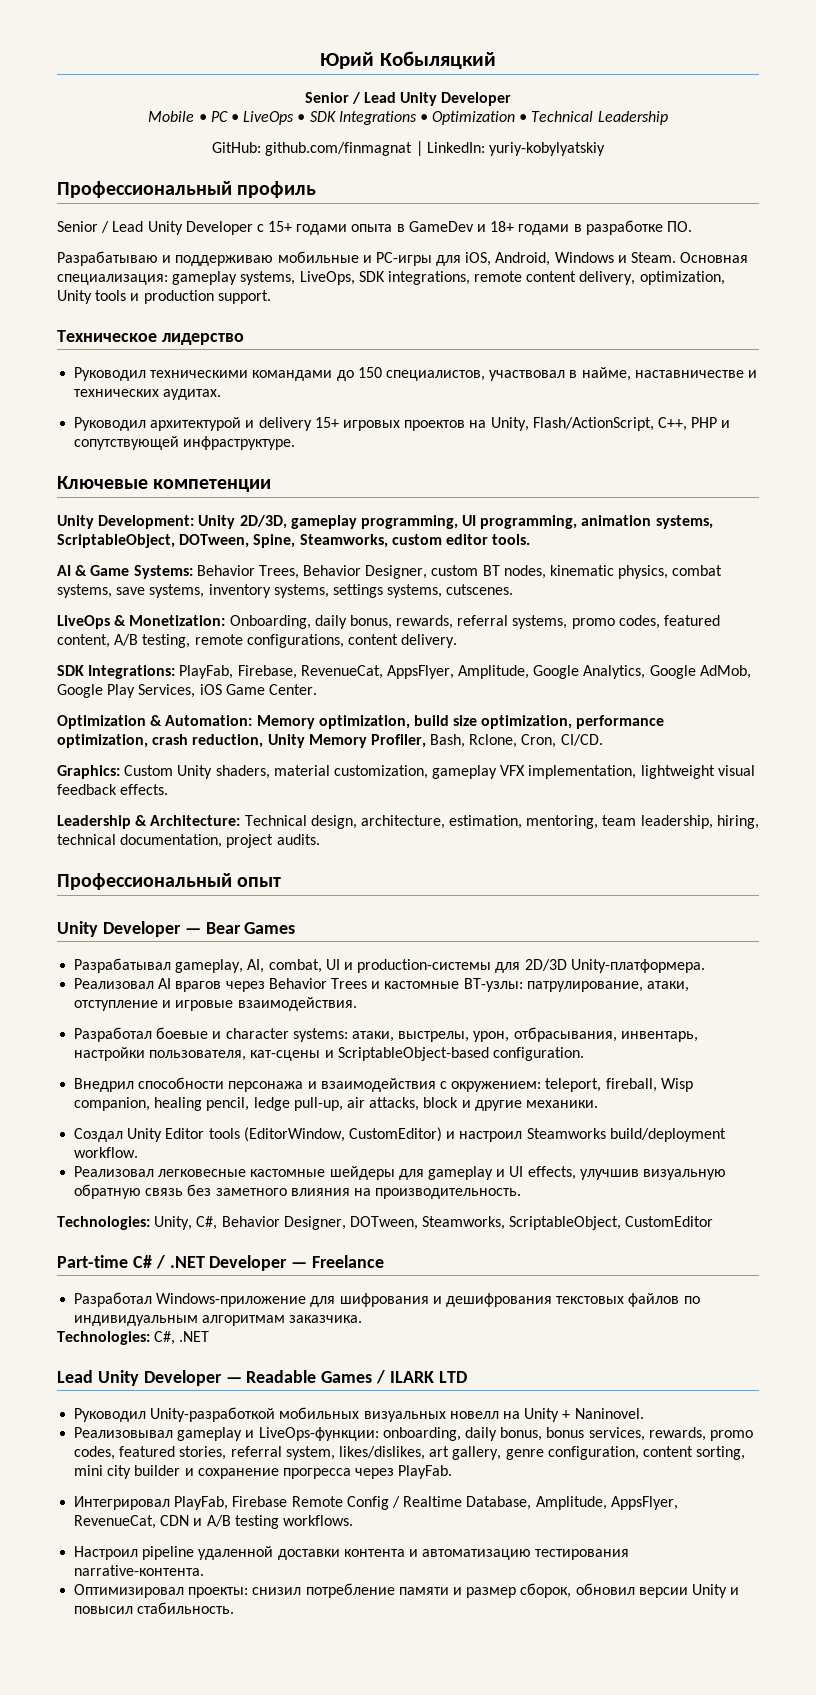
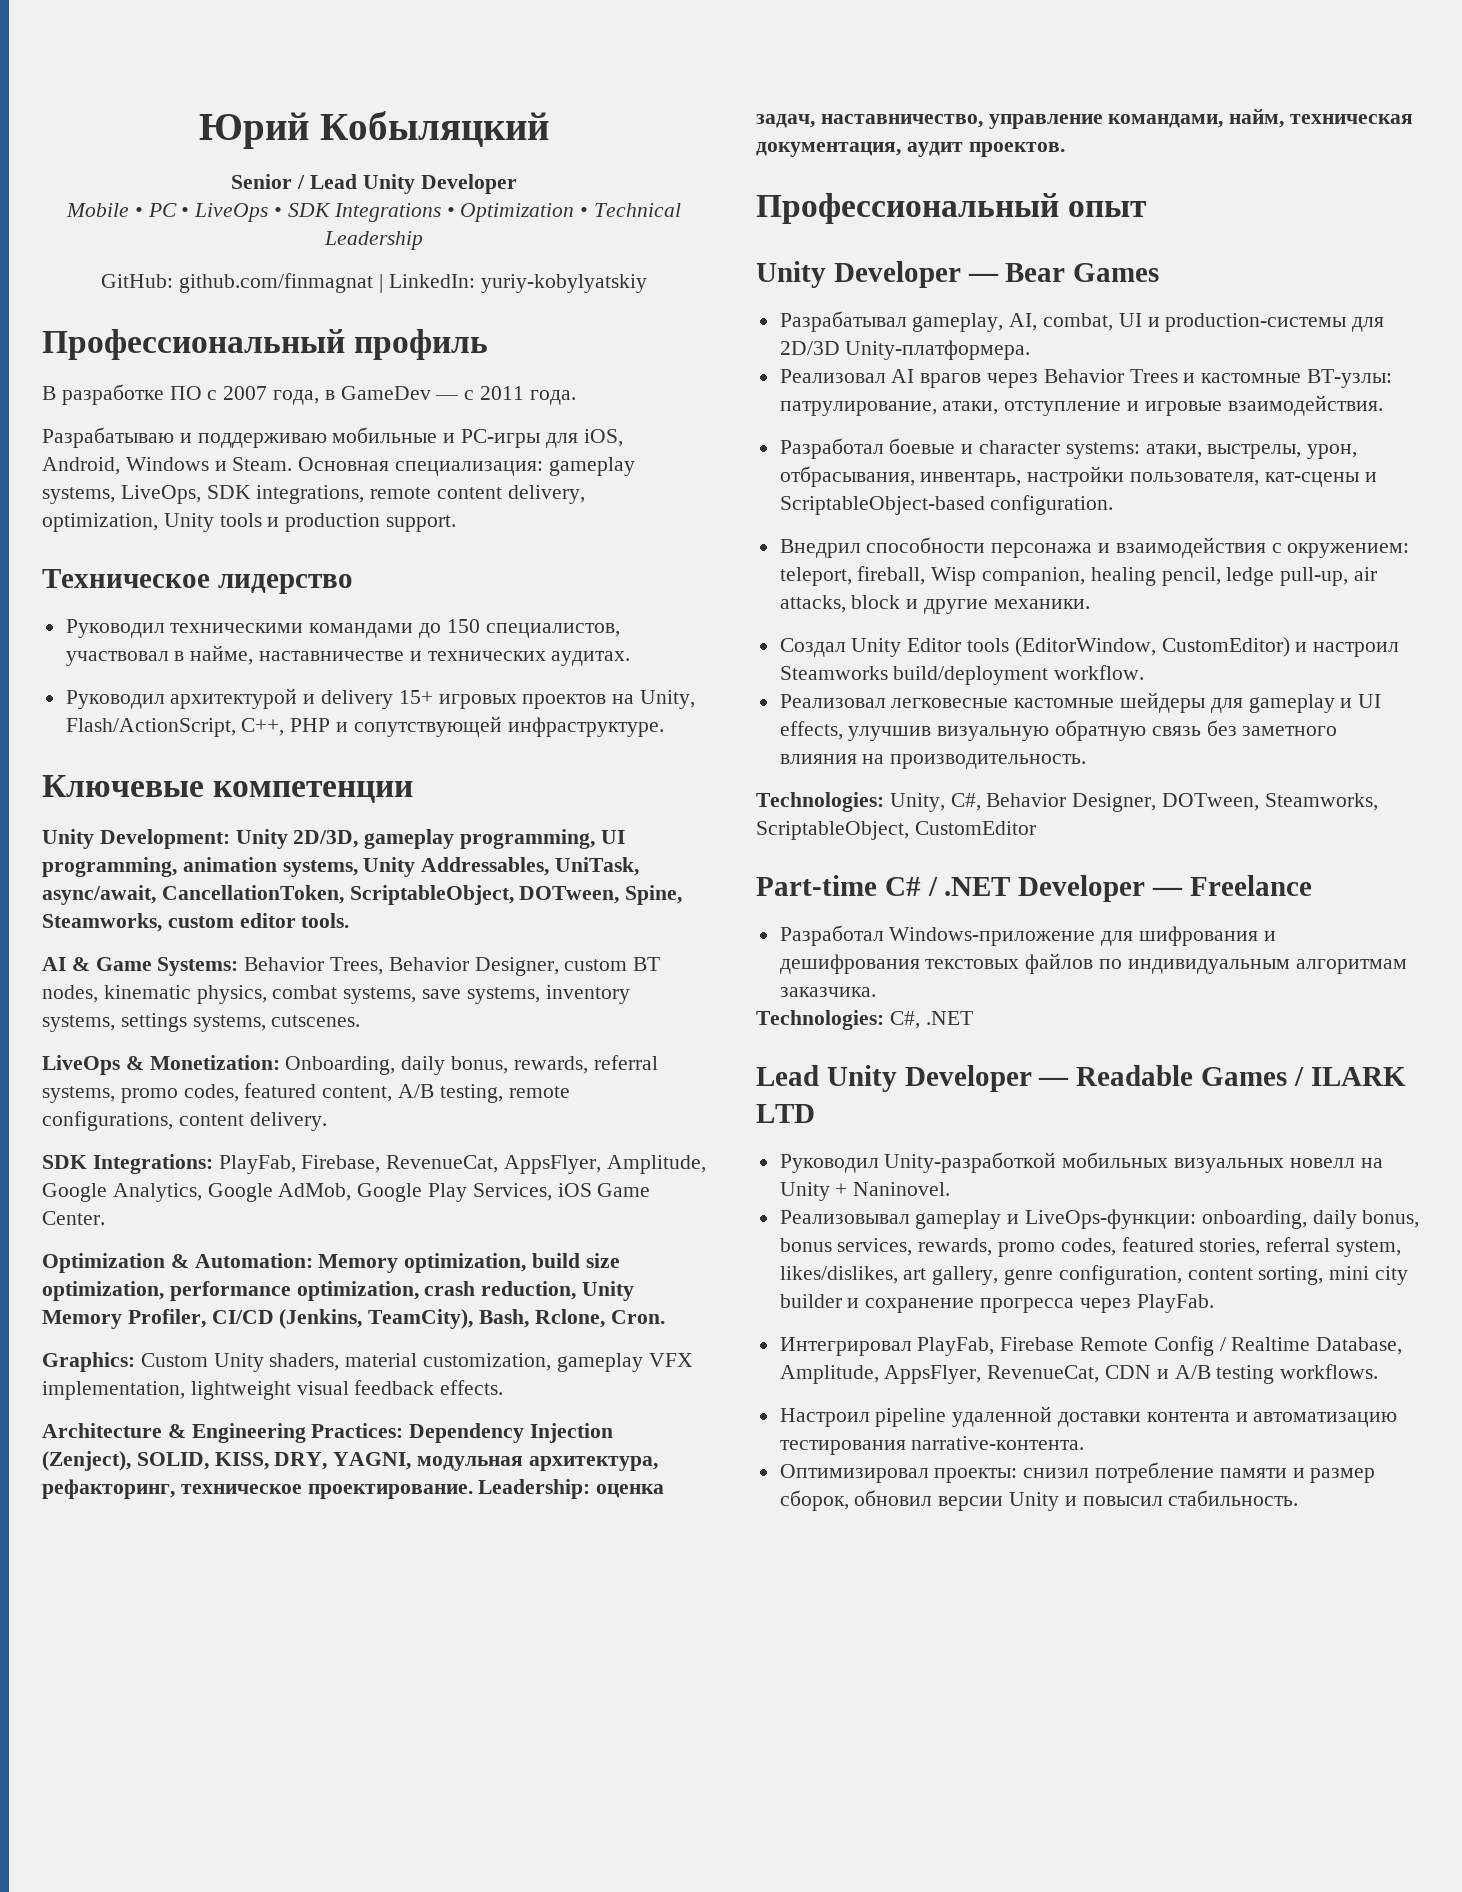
- Senior / Lead Unity Developer с 15+ годами опыта в GameDev и 18+ годами в разработке ПО.
+ В разработке ПО с 2007 года, в GameDev — с 2011 года.
- Unity Development: Unity 2D/3D, gameplay programming, UI programming, animation systems, ScriptableObject, DOTween, Spine, Steamworks, custom editor tools.
+ Unity Development: Unity 2D/3D, gameplay programming, UI programming, animation systems, Unity Addressables, UniTask, async/await, CancellationToken, ScriptableObject, DOTween, Spine, Steamworks, custom editor tools.
- Optimization & Automation: Memory optimization, build size optimization, performance optimization, crash reduction, Unity Memory Profiler, Bash, Rclone, Cron, CI/CD.
+ Optimization & Automation: Memory optimization, build size optimization, performance optimization, crash reduction, Unity Memory Profiler, CI/CD (Jenkins, TeamCity), Bash, Rclone, Cron.
- Leadership & Architecture: Technical design, architecture, estimation, mentoring, team leadership, hiring, technical documentation, project audits.
+ Architecture & Engineering Practices: Dependency Injection (Zenject), SOLID, KISS, DRY, YAGNI, модульная архитектура, рефакторинг, техническое проектирование. Leadership: оценка задач, наставничество, управление командами, найм, техническая документация, аудит проектов.

